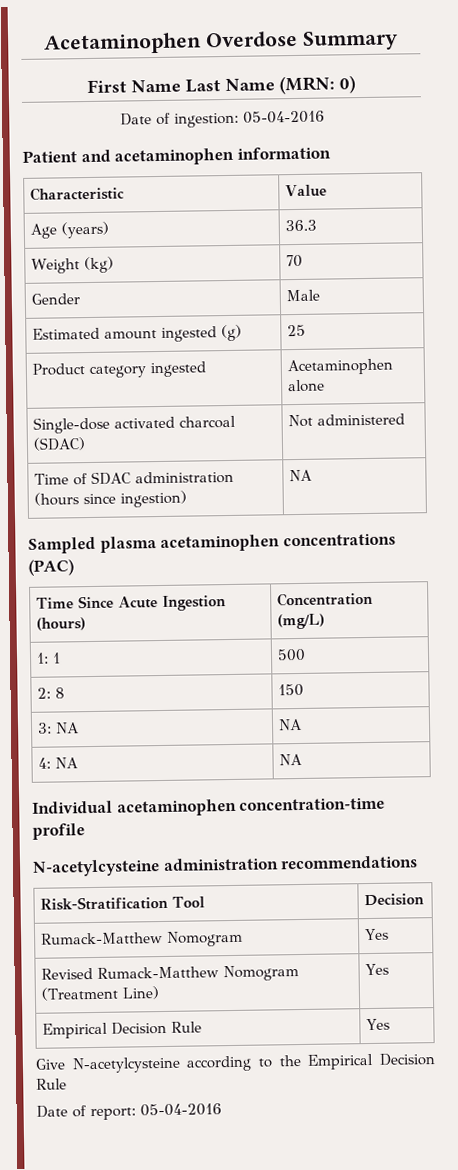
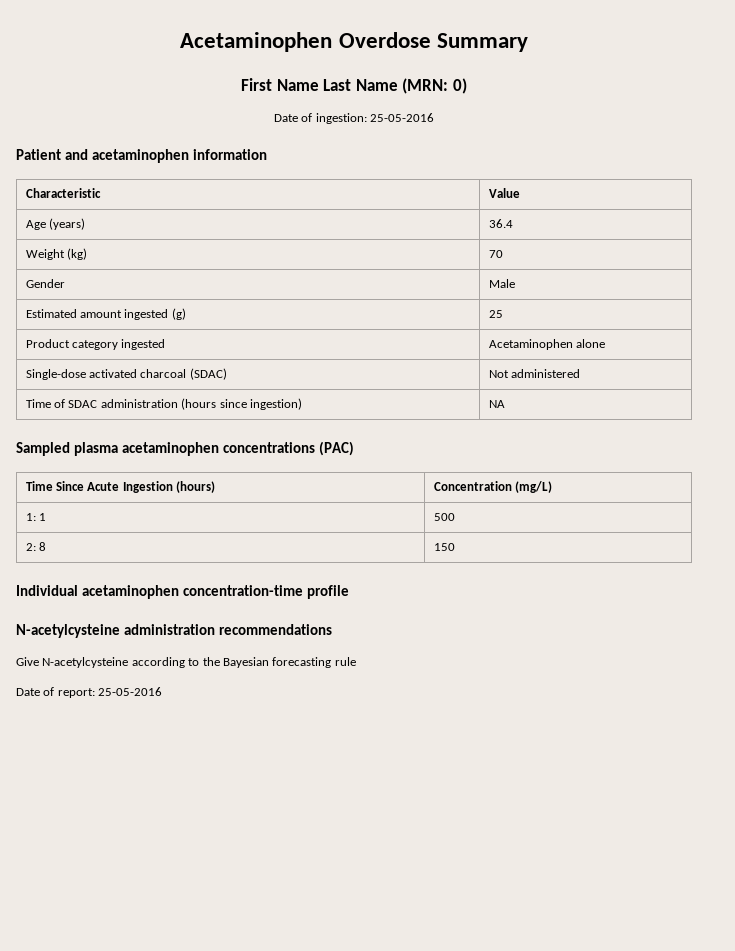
- Date of ingestion: 05-04-2016
+ Date of ingestion: 25-05-2016
- Age (years) | 36.3
+ Age (years) | 36.4
- 3: NA | NA
- 4: NA | NA
- Risk-Stratification Tool | Decision
- Rumack-Matthew Nomogram | Yes
- Revised Rumack-Matthew Nomogram (Treatment Line) | Yes
- Empirical Decision Rule | Yes
- Give N-acetylcysteine according to the Empirical Decision Rule
+ Give N-acetylcysteine according to the Bayesian forecasting rule
- Date of report: 05-04-2016
+ Date of report: 25-05-2016

